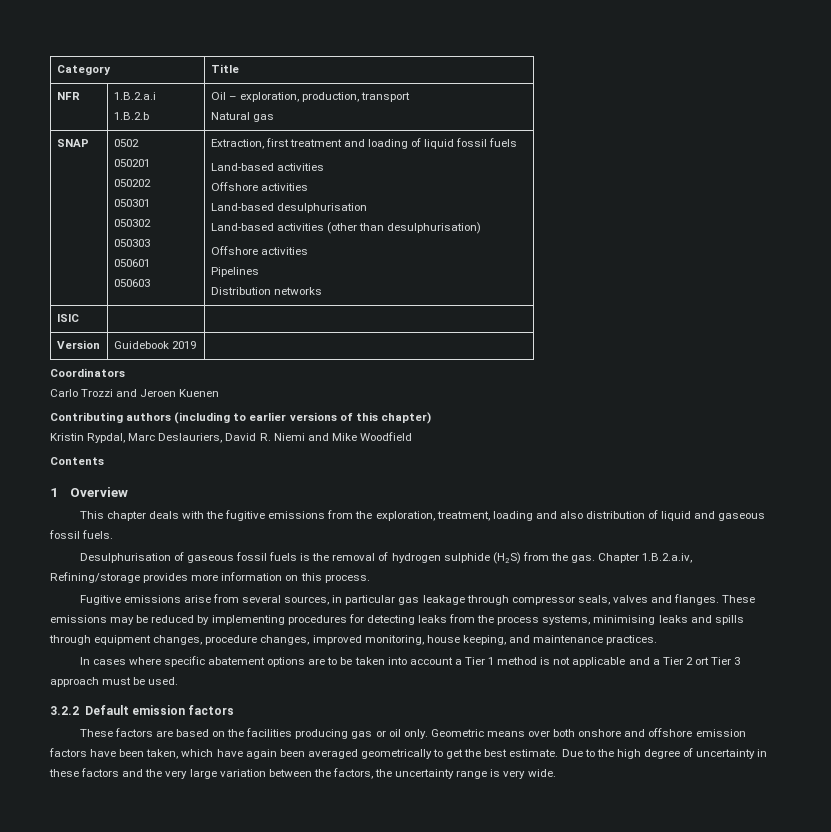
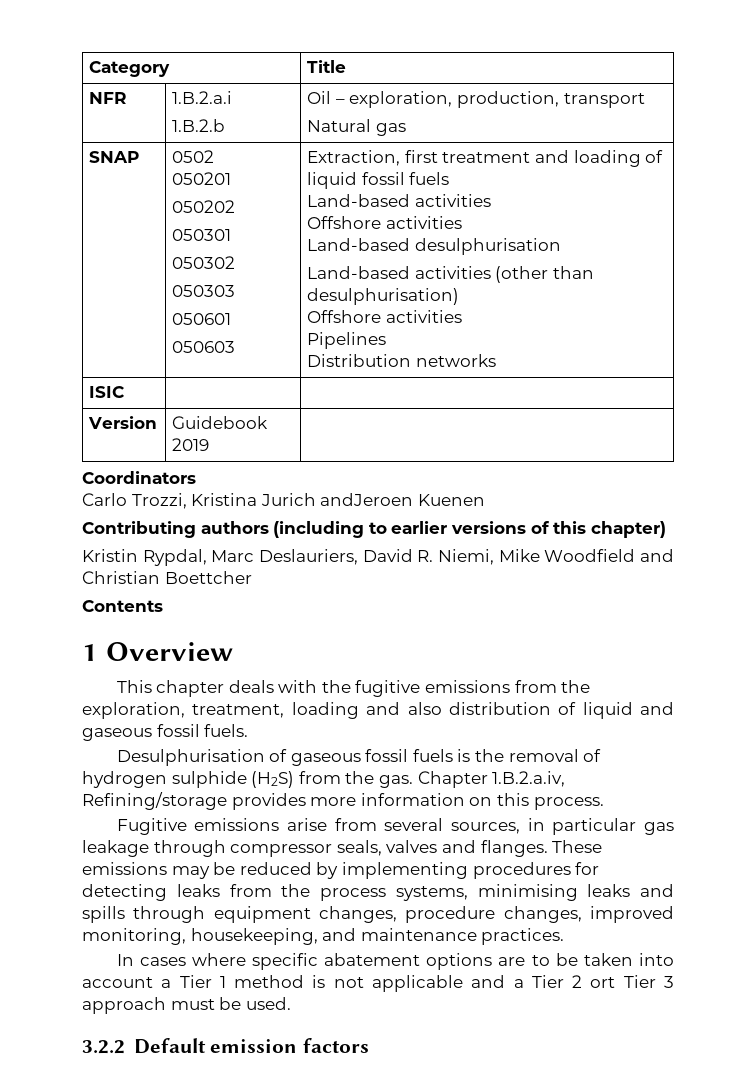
- Carlo Trozzi and Jeroen Kuenen
+ Carlo Trozzi, Kristina Jurich andJeroen Kuenen
- Kristin Rypdal, Marc Deslauriers, David R. Niemi and Mike Woodfield
+ Kristin Rypdal, Marc Deslauriers, David R. Niemi, Mike Woodfield and Christian Boettcher
- These emissions may be reduced by implementing procedures for detecting leaks from the process systems, minimising leaks and spills through equipment changes, procedure changes, improved monitoring, house keeping, and maintenance practices.
+ These emissions may be reduced by implementing procedures for detecting leaks from the process systems, minimising leaks and spills through equipment changes, procedure changes, improved monitoring, housekeeping, and maintenance practices.
- These factors are based on the facilities producing gas or oil only. Geometric means over both onshore and offshore emission factors have been taken, which have again been averaged geometrically to get the best estimate. Due to the high degree of uncertainty in these factors and the very large variation between the factors, the uncertainty range is very wide.

